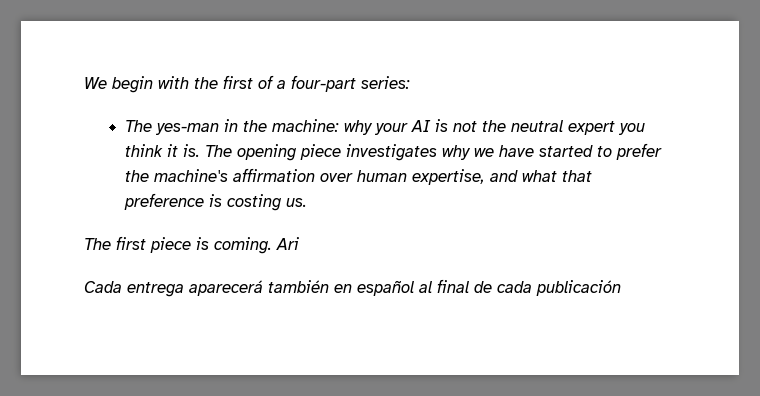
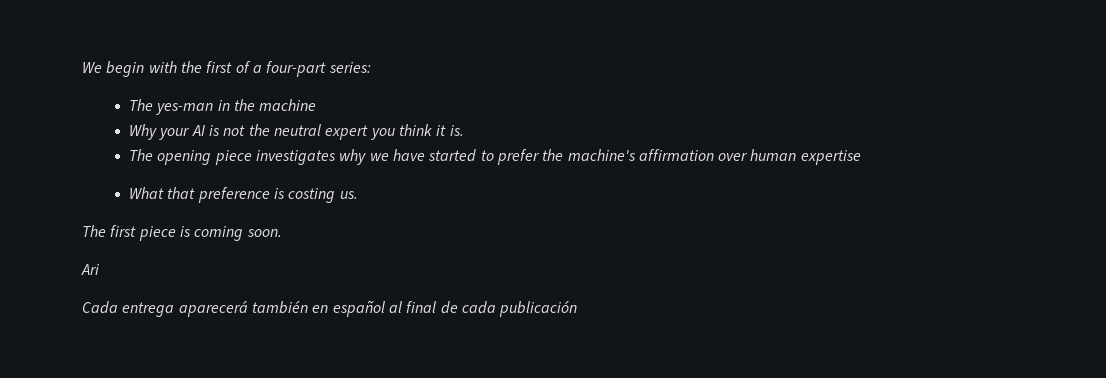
- The yes-man in the machine: why your AI is not the neutral expert you think it is. The opening piece investigates why we have started to prefer the machine's affirmation over human expertise, and what that preference is costing us.
+ The yes-man in the machine
+ Why your AI is not the neutral expert you think it is.
+ The opening piece investigates why we have started to prefer the machine's affirmation over human expertise
+ What that preference is costing us.
- The first piece is coming. Ari
+ The first piece is coming soon.
+ Ari

